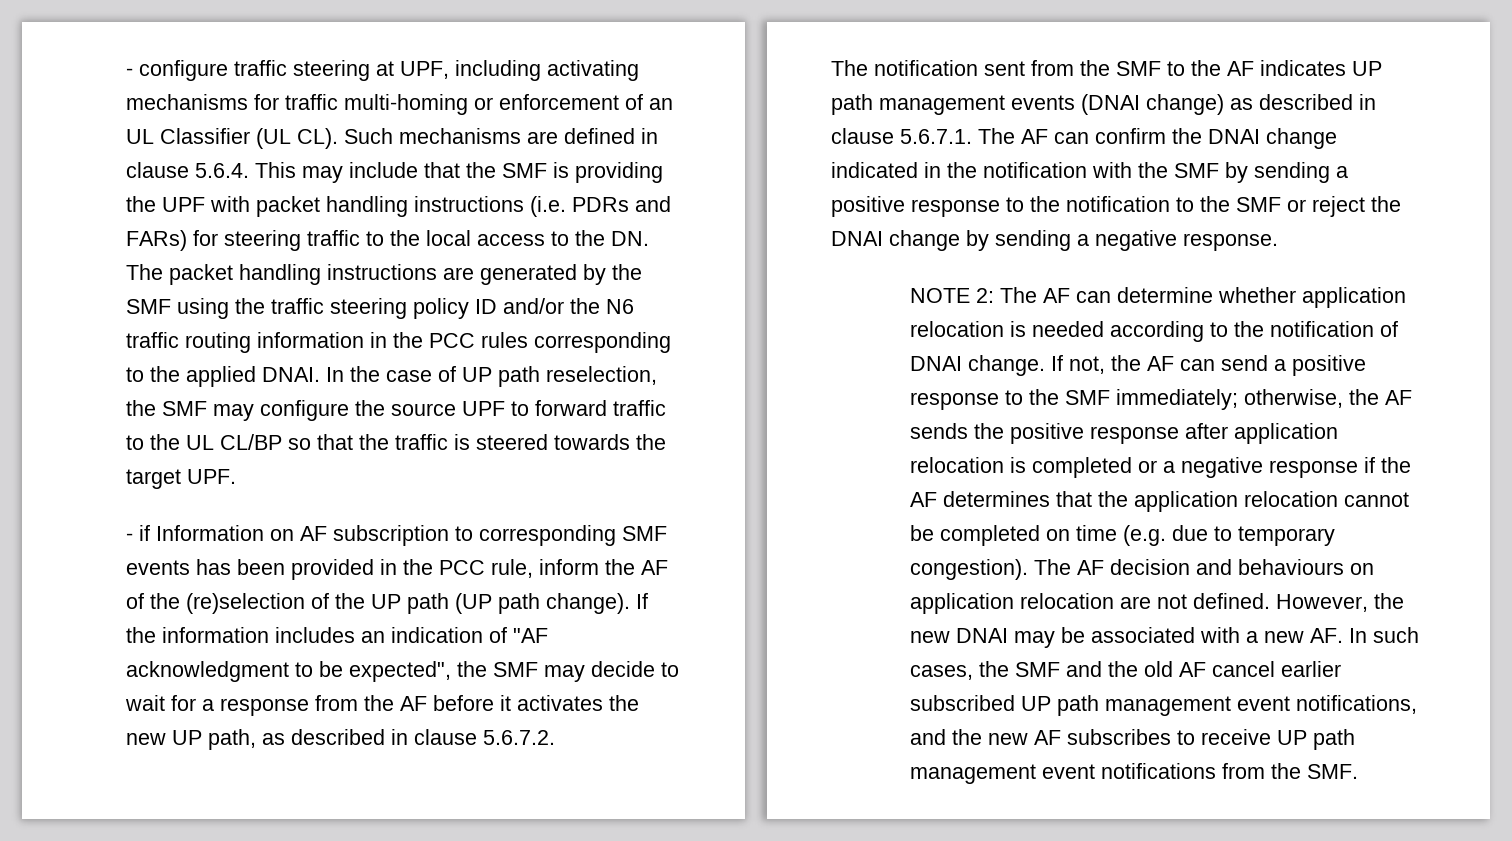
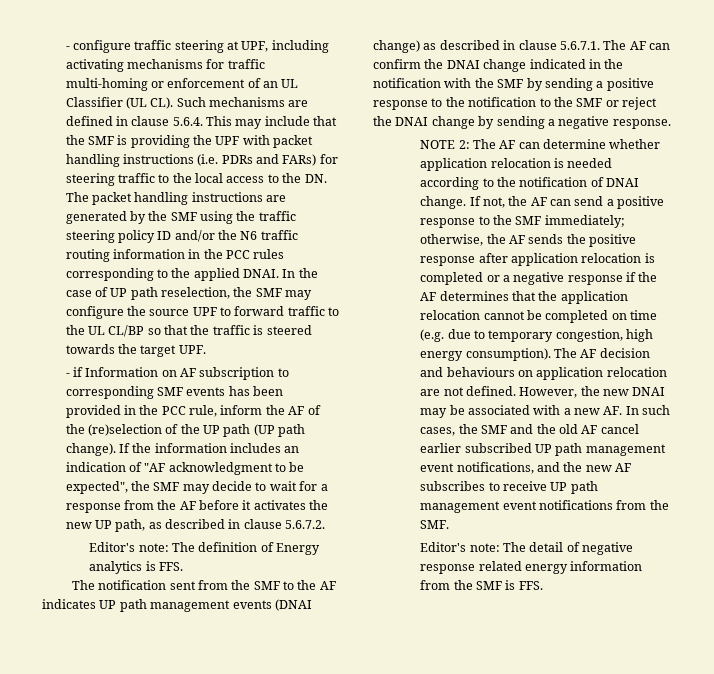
+ Editor's note: The definition of Energy analytics is FFS.
- If not, the AF can send a positive response to the SMF immediately; otherwise, the AF sends the positive response after application relocation is completed or a negative response if the AF determines that the application relocation cannot be completed on time (e.g. due to temporary congestion).
+ If not, the AF can send a positive response to the SMF immediately; otherwise, the AF sends the positive response after application relocation is completed or a negative response if the AF determines that the application relocation cannot be completed on time (e.g. due to temporary congestion, high energy consumption).
+ Editor's note: The detail of negative response related energy information from the SMF is FFS.

